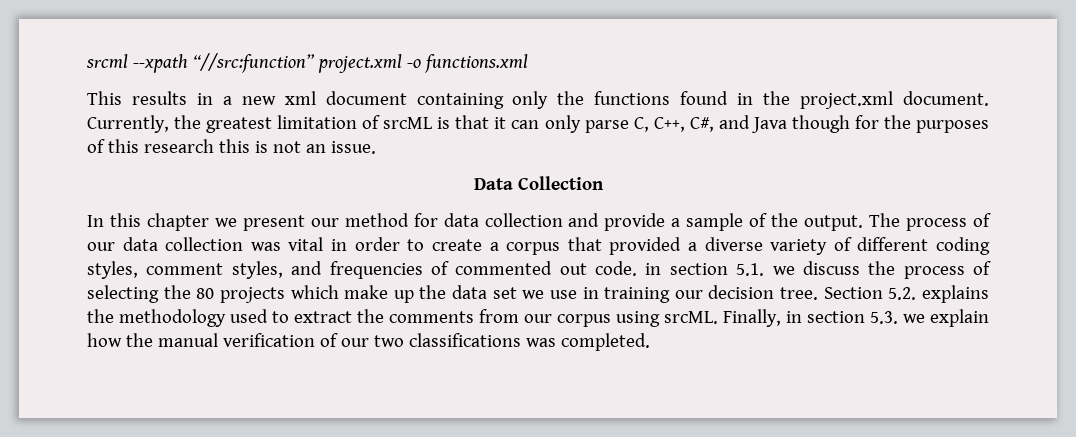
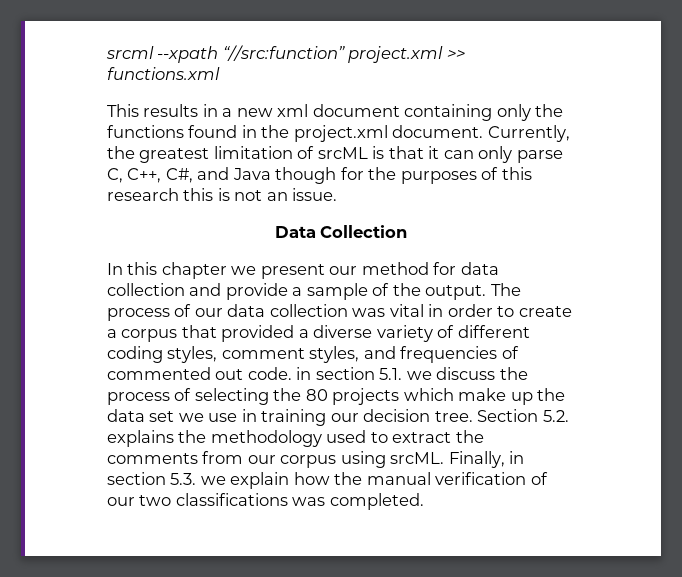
- srcml --xpath “//src:function” project.xml -o functions.xml
+ srcml --xpath “//src:function” project.xml >> functions.xml

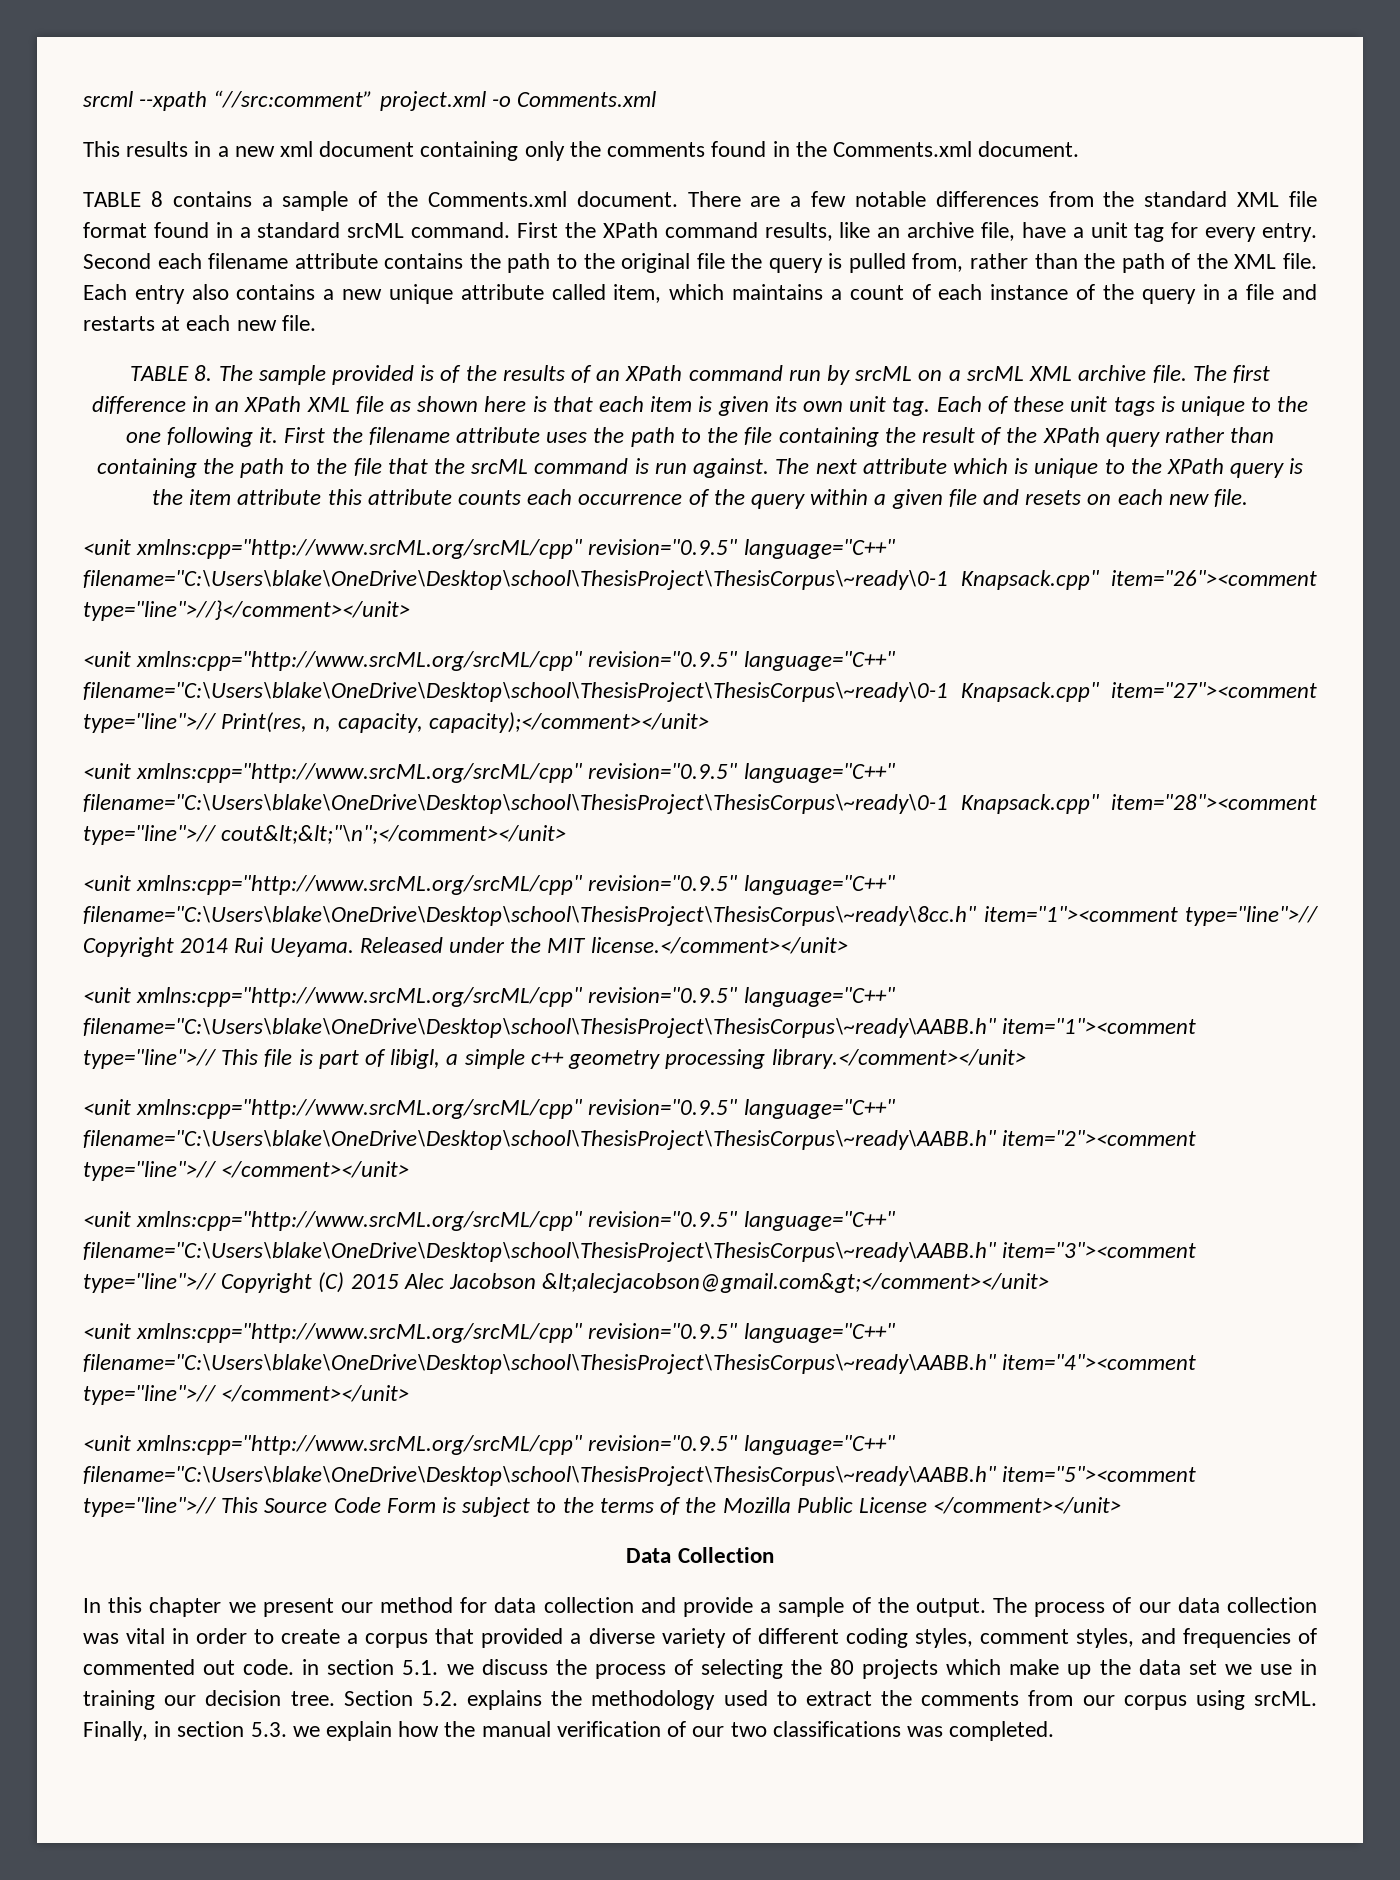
- srcml --xpath “//src:function” project.xml >> functions.xml
+ srcml --xpath “//src:comment” project.xml -o Comments.xml
- This results in a new xml document containing only the functions found in the project.xml document. Currently, the greatest limitation of srcML is that it can only parse C, C++, C#, and Java though for the purposes of this research this is not an issue.
+ This results in a new xml document containing only the comments found in the Comments.xml document.
+ TABLE 8 contains a sample of the Comments.xml document. There are a few notable differences from the standard XML file format found in a standard srcML command. First the XPath command results, like an archive file, have a unit tag for every entry. Second each filename attribute contains the path to the original file the query is pulled from, rather than the path of the XML file. Each entry also contains a new unique attribute called item, which maintains a count of each instance of the query in a file and restarts at each new file.
+ TABLE 8. The sample provided is of the results of an XPath command run by srcML on a srcML XML archive file. The first difference in an XPath XML file as shown here is that each item is given its own unit tag. Each of these unit tags is unique to the one following it. First the filename attribute uses the path to the file containing the result of the XPath query rather than containing the path to the file that the srcML command is run against. The next attribute which is unique to the XPath query is the item attribute this attribute counts each occurrence of the query within a given file and resets on each new file.
+ <unit xmlns:cpp="http://www.srcML.org/srcML/cpp" revision="0.9.5" language="C++" filename="C:\Users\blake\OneDrive\Desktop\school\ThesisProject\ThesisCorpus\~ready\0-1 Knapsack.cpp" item="26"><comment type="line">//}</comment></unit>
+ <unit xmlns:cpp="http://www.srcML.org/srcML/cpp" revision="0.9.5" language="C++" filename="C:\Users\blake\OneDrive\Desktop\school\ThesisProject\ThesisCorpus\~ready\0-1 Knapsack.cpp" item="27"><comment type="line">// Print(res, n, capacity, capacity);</comment></unit>
+ <unit xmlns:cpp="http://www.srcML.org/srcML/cpp" revision="0.9.5" language="C++" filename="C:\Users\blake\OneDrive\Desktop\school\ThesisProject\ThesisCorpus\~ready\0-1 Knapsack.cpp" item="28"><comment type="line">// cout&lt;&lt;"\n";</comment></unit>
+ <unit xmlns:cpp="http://www.srcML.org/srcML/cpp" revision="0.9.5" language="C++" filename="C:\Users\blake\OneDrive\Desktop\school\ThesisProject\ThesisCorpus\~ready\8cc.h" item="1"><comment type="line">// Copyright 2014 Rui Ueyama. Released under the MIT license.</comment></unit>
+ <unit xmlns:cpp="http://www.srcML.org/srcML/cpp" revision="0.9.5" language="C++" filename="C:\Users\blake\OneDrive\Desktop\school\ThesisProject\ThesisCorpus\~ready\AABB.h" item="1"><comment type="line">// This file is part of libigl, a simple c++ geometry processing library.</comment></unit>
+ <unit xmlns:cpp="http://www.srcML.org/srcML/cpp" revision="0.9.5" language="C++" filename="C:\Users\blake\OneDrive\Desktop\school\ThesisProject\ThesisCorpus\~ready\AABB.h" item="2"><comment type="line">// </comment></unit>
+ <unit xmlns:cpp="http://www.srcML.org/srcML/cpp" revision="0.9.5" language="C++" filename="C:\Users\blake\OneDrive\Desktop\school\ThesisProject\ThesisCorpus\~ready\AABB.h" item="3"><comment type="line">// Copyright (C) 2015 Alec Jacobson &lt;alecjacobson@gmail.com&gt;</comment></unit>
+ <unit xmlns:cpp="http://www.srcML.org/srcML/cpp" revision="0.9.5" language="C++" filename="C:\Users\blake\OneDrive\Desktop\school\ThesisProject\ThesisCorpus\~ready\AABB.h" item="4"><comment type="line">// </comment></unit>
+ <unit xmlns:cpp="http://www.srcML.org/srcML/cpp" revision="0.9.5" language="C++" filename="C:\Users\blake\OneDrive\Desktop\school\ThesisProject\ThesisCorpus\~ready\AABB.h" item="5"><comment type="line">// This Source Code Form is subject to the terms of the Mozilla Public License </comment></unit>

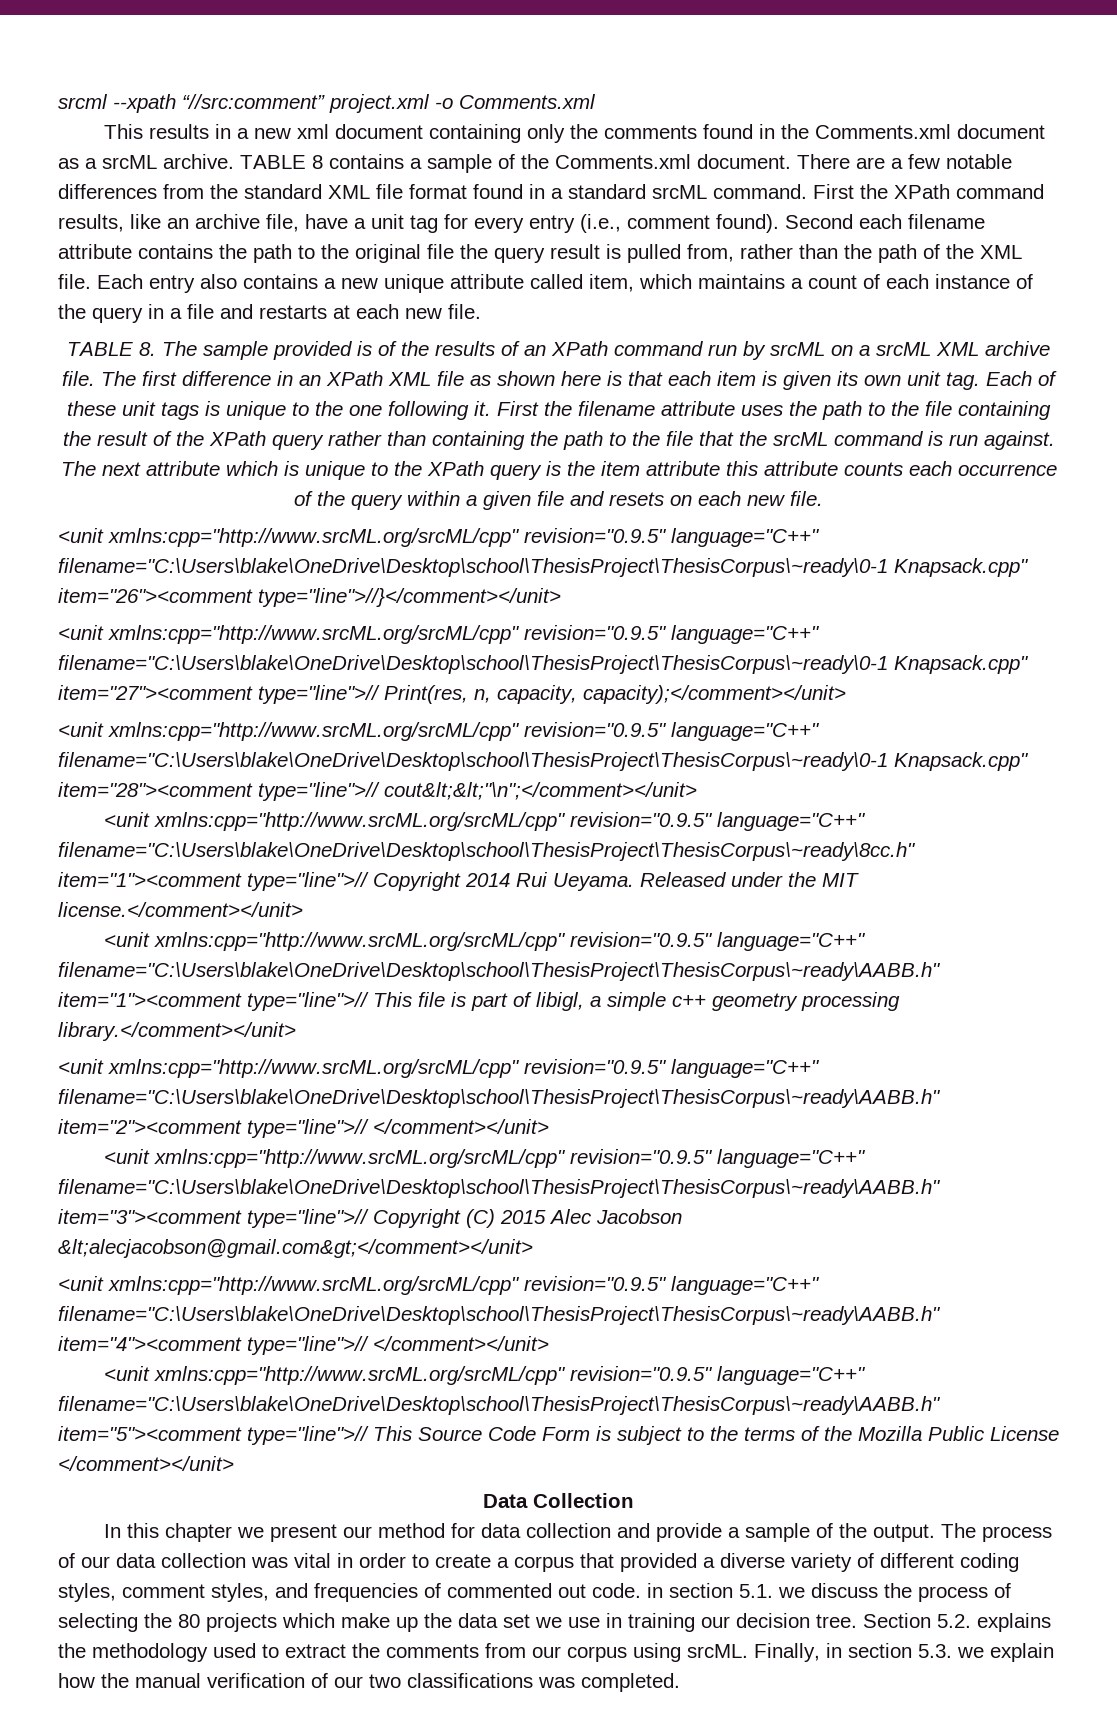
- This results in a new xml document containing only the comments found in the Comments.xml document.
- TABLE 8 contains a sample of the Comments.xml document.
+ This results in a new xml document containing only the comments found in the Comments.xml document as a srcML archive. TABLE 8 contains a sample of the Comments.xml document.
- First the XPath command results, like an archive file, have a unit tag for every entry.
+ First the XPath command results, like an archive file, have a unit tag for every entry (i.e., comment found).
- Second each filename attribute contains the path to the original file the query is pulled from, rather than the path of the XML file.
+ Second each filename attribute contains the path to the original file the query result is pulled from, rather than the path of the XML file.

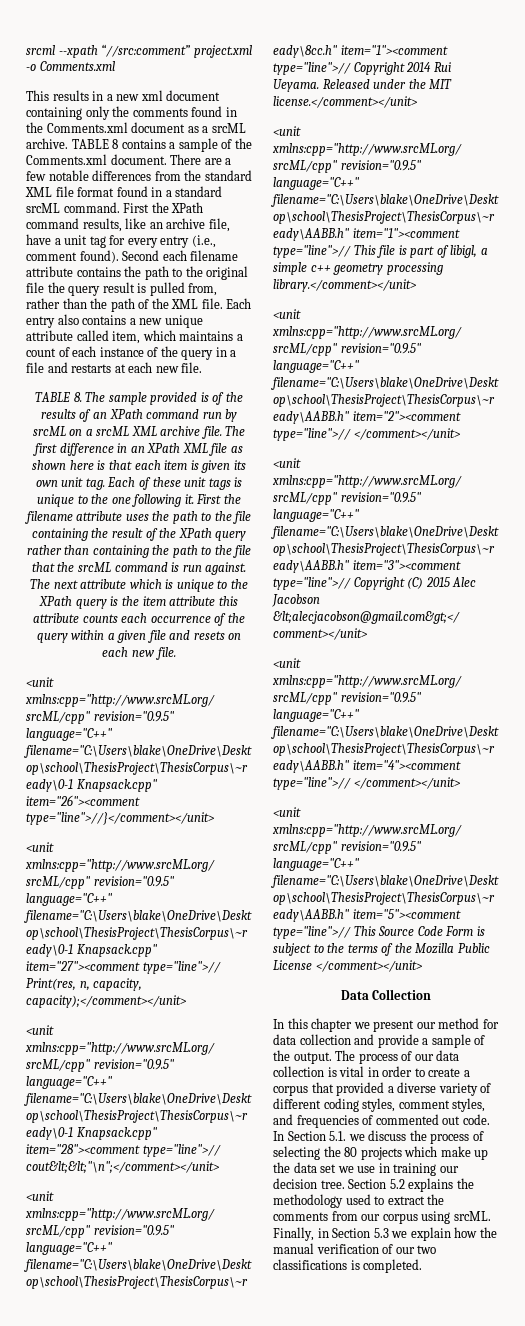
- The process of our data collection was vital in order to create a corpus that provided a diverse variety of different coding styles, comment styles, and frequencies of commented out code. in section 5.1. we discuss the process of selecting the 80 projects which make up the data set we use in training our decision tree.
+ The process of our data collection is vital in order to create a corpus that provided a diverse variety of different coding styles, comment styles, and frequencies of commented out code. In Section 5.1. we discuss the process of selecting the 80 projects which make up the data set we use in training our decision tree.
- Section 5.2. explains the methodology used to extract the comments from our corpus using srcML.
+ Section 5.2 explains the methodology used to extract the comments from our corpus using srcML.
- Finally, in section 5.3. we explain how the manual verification of our two classifications was completed.
+ Finally, in Section 5.3 we explain how the manual verification of our two classifications is completed.

